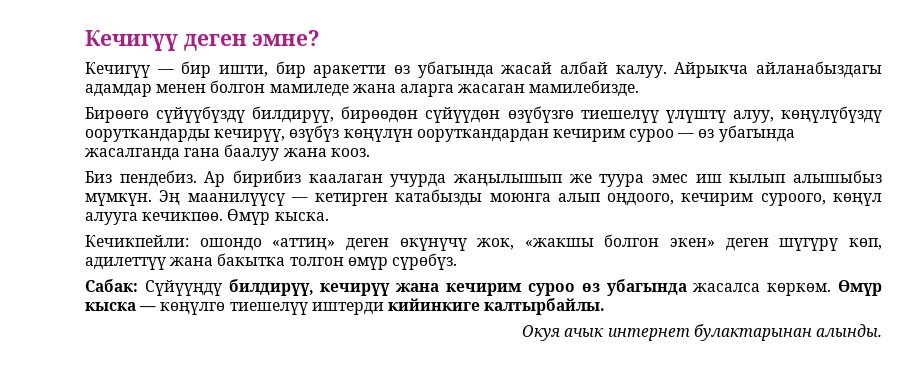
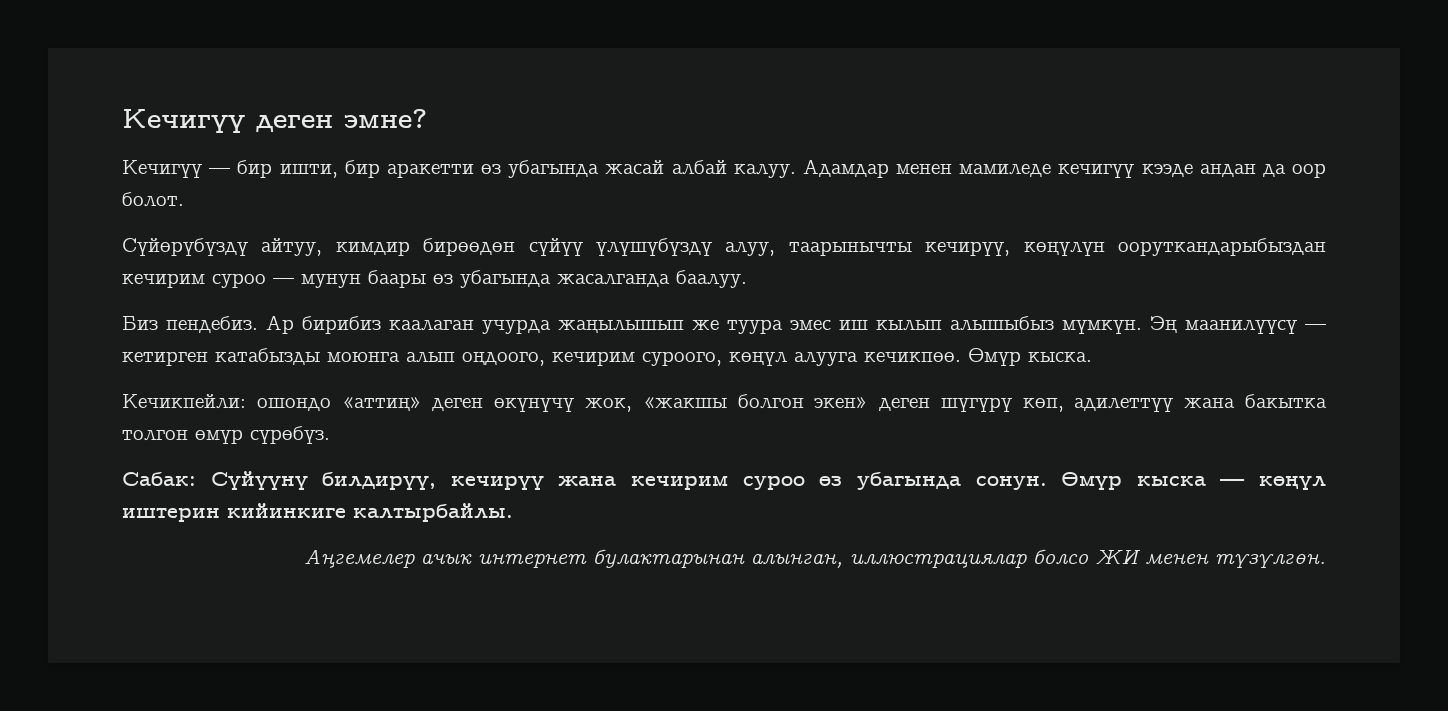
- Айрыкча айланабыздагы адамдар менен болгон мамиледе жана аларга жасаган мамилебизде.
- Бирөөгө сүйүүбүздү билдирүү, бирөөдөн сүйүүдөн өзүбүзгө тиешелүү үлүштү алуу, көңүлүбүздү ооруткандарды кечирүү, өзүбүз көңүлүн ооруткандардан кечирим суроо — өз убагында жасалганда гана баалуу жана кооз.
+ Адамдар менен мамиледе кечигүү кээде андан да оор болот.
+ Сүйөрүбүздү айтуу, кимдир бирөөдөн сүйүү үлүшүбүздү алуу, таарынычты кечирүү, көңүлүн ооруткандарыбыздан кечирим суроо — мунун баары өз убагында жасалганда баалуу.
- Сабак: Сүйүүңдү билдирүү, кечирүү жана кечирим суроо өз убагында жасалса көркөм.
+ Сабак: Сүйүүнү билдирүү, кечирүү жана кечирим суроо өз убагында сонун.
- Өмүр кыска — көңүлгө тиешелүү иштерди кийинкиге калтырбайлы.
+ Өмүр кыска — көңүл иштерин кийинкиге калтырбайлы.
- Окуя ачык интернет булактарынан алынды.
+ Аңгемелер ачык интернет булактарынан алынган, иллюстрациялар болсо ЖИ менен түзүлгөн.

